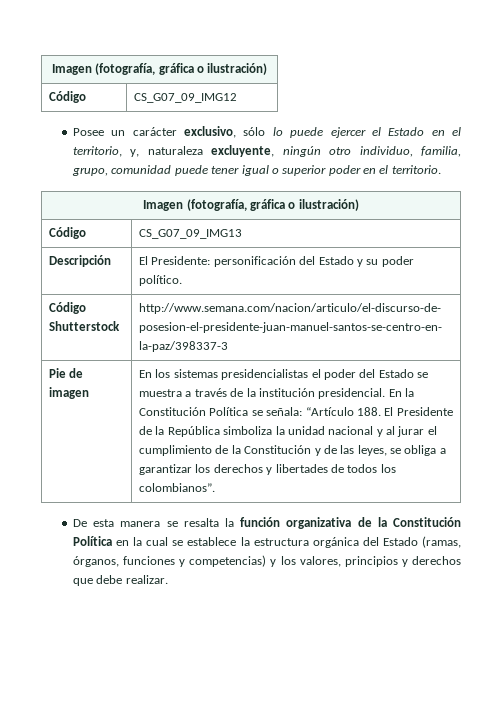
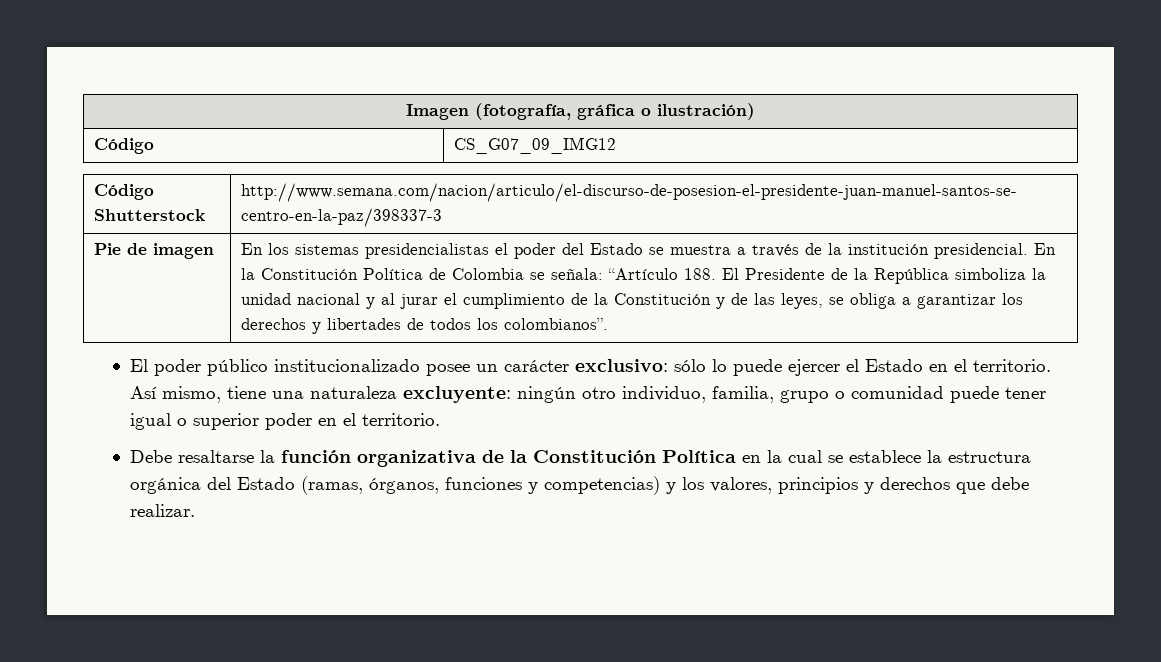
- Posee un carácter exclusivo, sólo lo puede ejercer el Estado en el territorio, y, naturaleza excluyente, ningún otro individuo, familia, grupo, comunidad puede tener igual o superior poder en el territorio.
- Imagen (fotografía, gráfica o ilustración)
- Código | CS_G07_09_IMG13
- Descripción | El Presidente: personificación del Estado y su poder político.
- En la Constitución Política se señala: “Artículo 188. El Presidente de la República simboliza la unidad nacional y al jurar el cumplimiento de la Constitución y de las leyes, se obliga a garantizar los derechos y libertades de todos los colombianos”.
+ En la Constitución Política de Colombia se señala: “Artículo 188. El Presidente de la República simboliza la unidad nacional y al jurar el cumplimiento de la Constitución y de las leyes, se obliga a garantizar los derechos y libertades de todos los colombianos”.
- De esta manera se resalta la función organizativa de la Constitución Política en la cual se establece la estructura orgánica del Estado (ramas, órganos, funciones y competencias) y los valores, principios y derechos que debe realizar.
+ El poder público institucionalizado posee un carácter exclusivo: sólo lo puede ejercer el Estado en el territorio. Así mismo, tiene una naturaleza excluyente: ningún otro individuo, familia, grupo o comunidad puede tener igual o superior poder en el territorio.
+ Debe resaltarse la función organizativa de la Constitución Política en la cual se establece la estructura orgánica del Estado (ramas, órganos, funciones y competencias) y los valores, principios y derechos que debe realizar.

